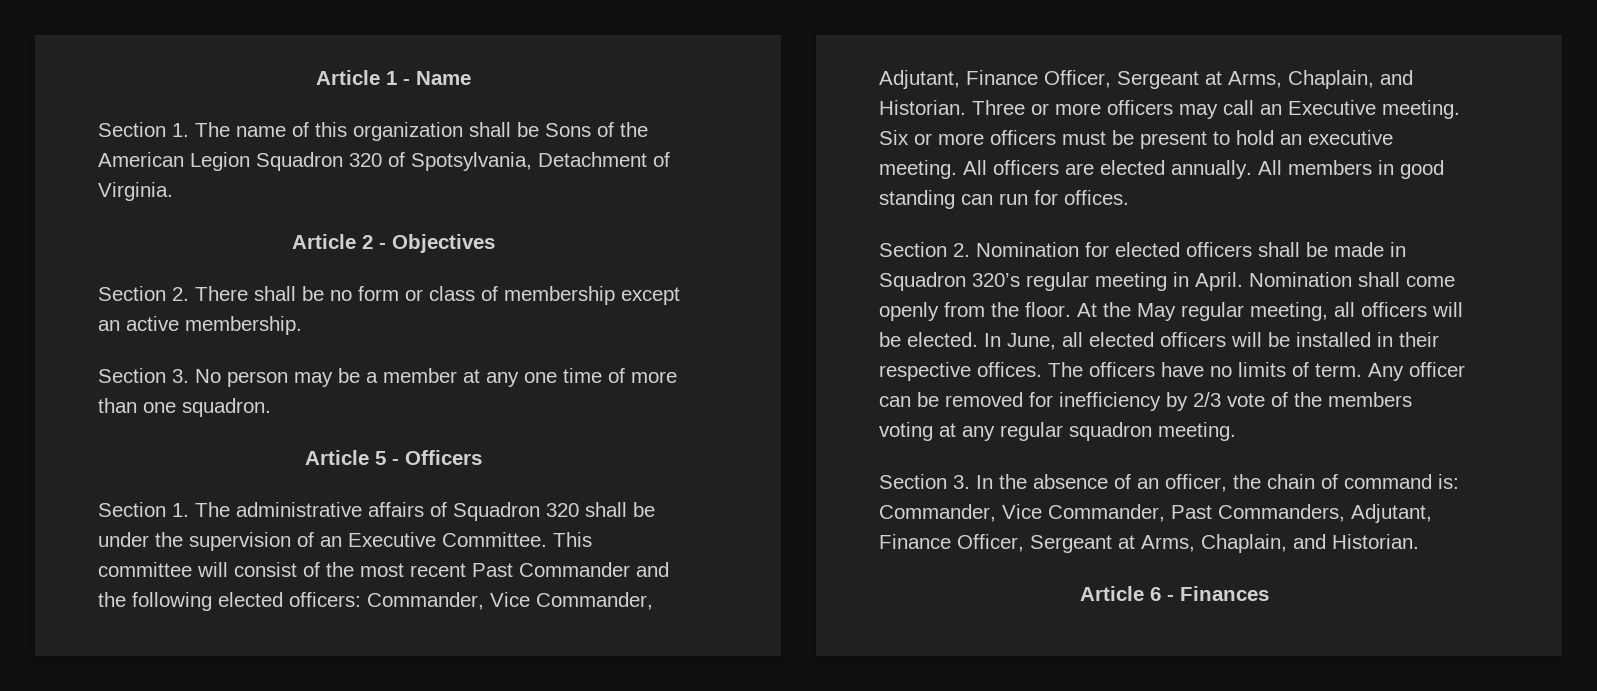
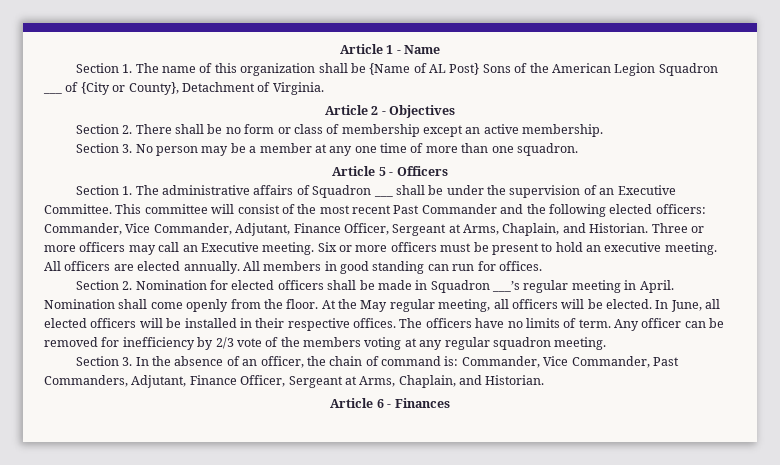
- Section 1. The name of this organization shall be Sons of the American Legion Squadron 320 of Spotsylvania, Detachment of Virginia.
+ Section 1. The name of this organization shall be {Name of AL Post} Sons of the American Legion Squadron ___ of {City or County}, Detachment of Virginia.
- Section 1. The administrative affairs of Squadron 320 shall be under the supervision of an Executive Committee.
+ Section 1. The administrative affairs of Squadron ___ shall be under the supervision of an Executive Committee.
- Section 2. Nomination for elected officers shall be made in Squadron 320’s regular meeting in April.
+ Section 2. Nomination for elected officers shall be made in Squadron ___’s regular meeting in April.

